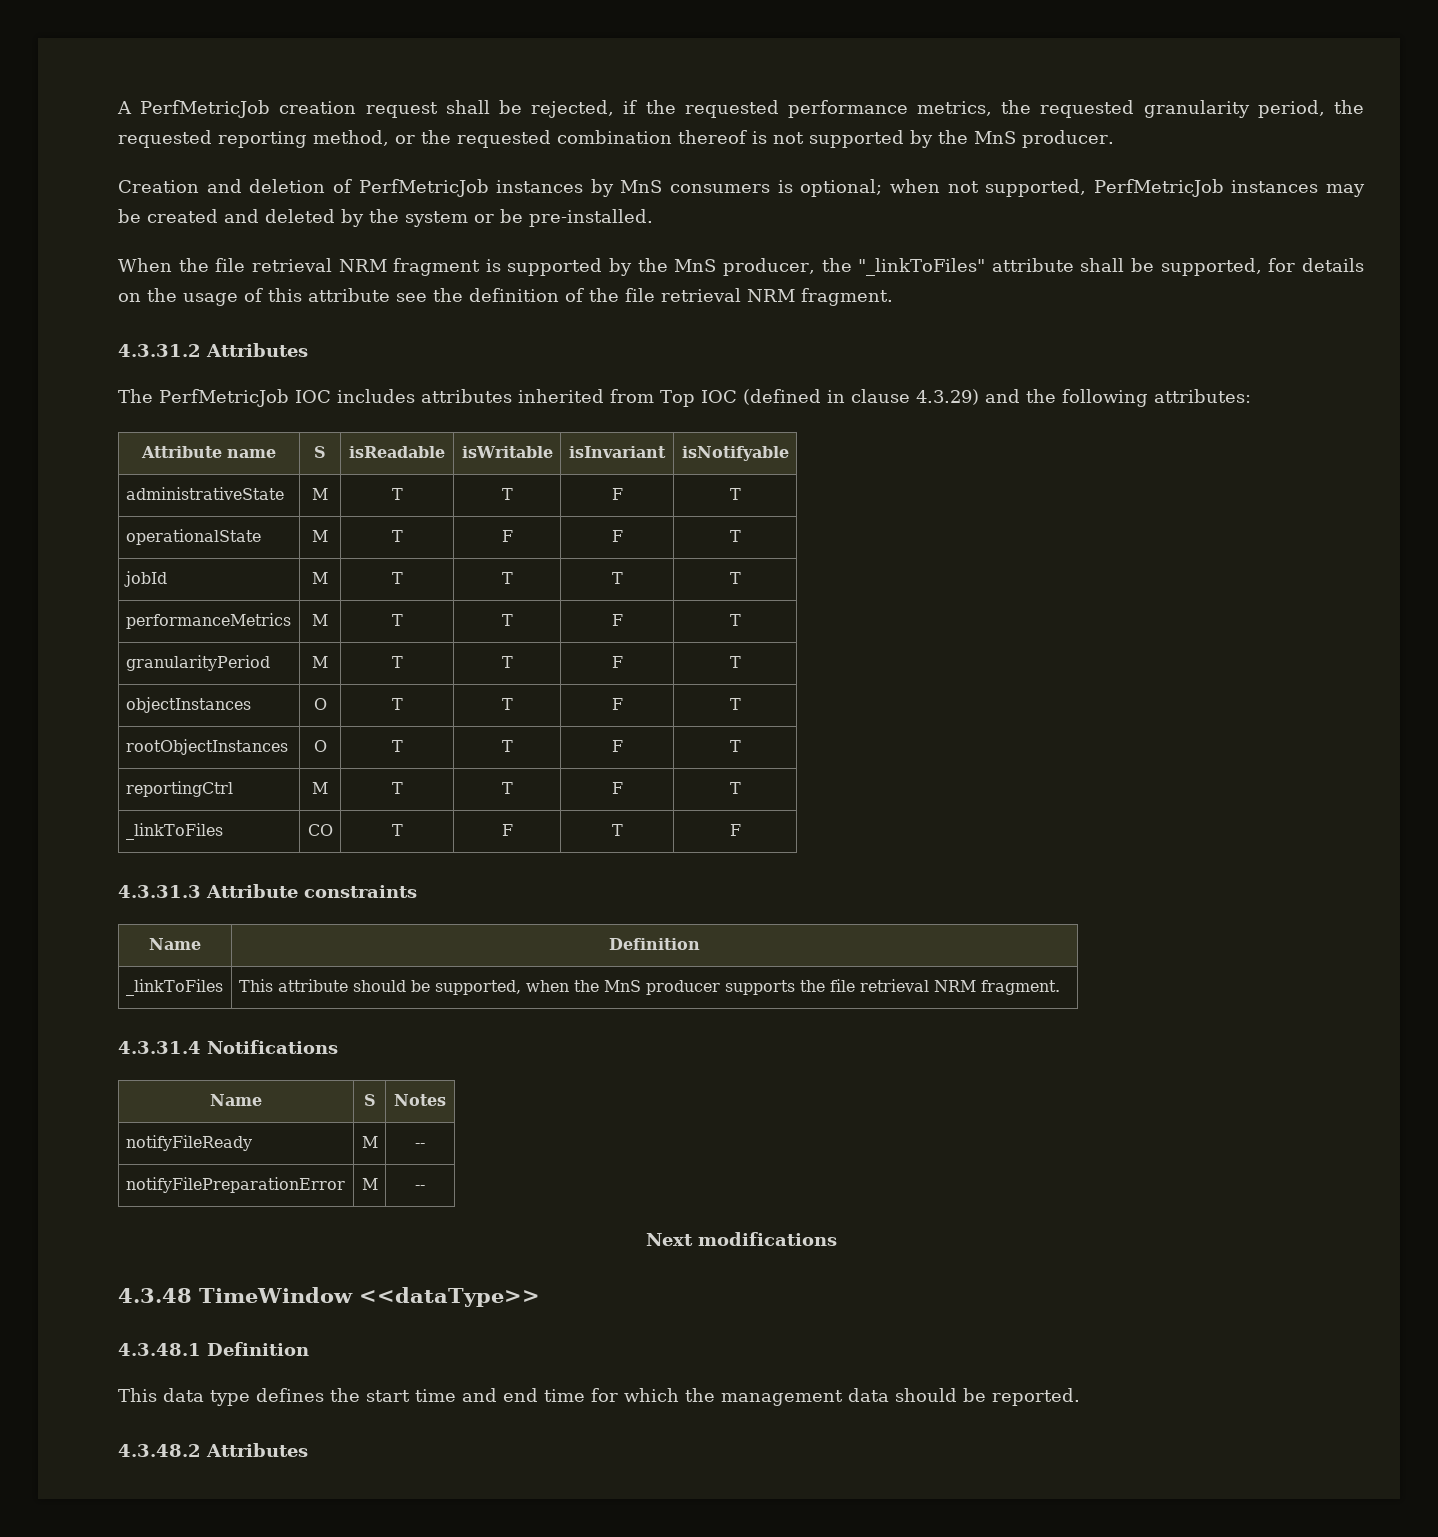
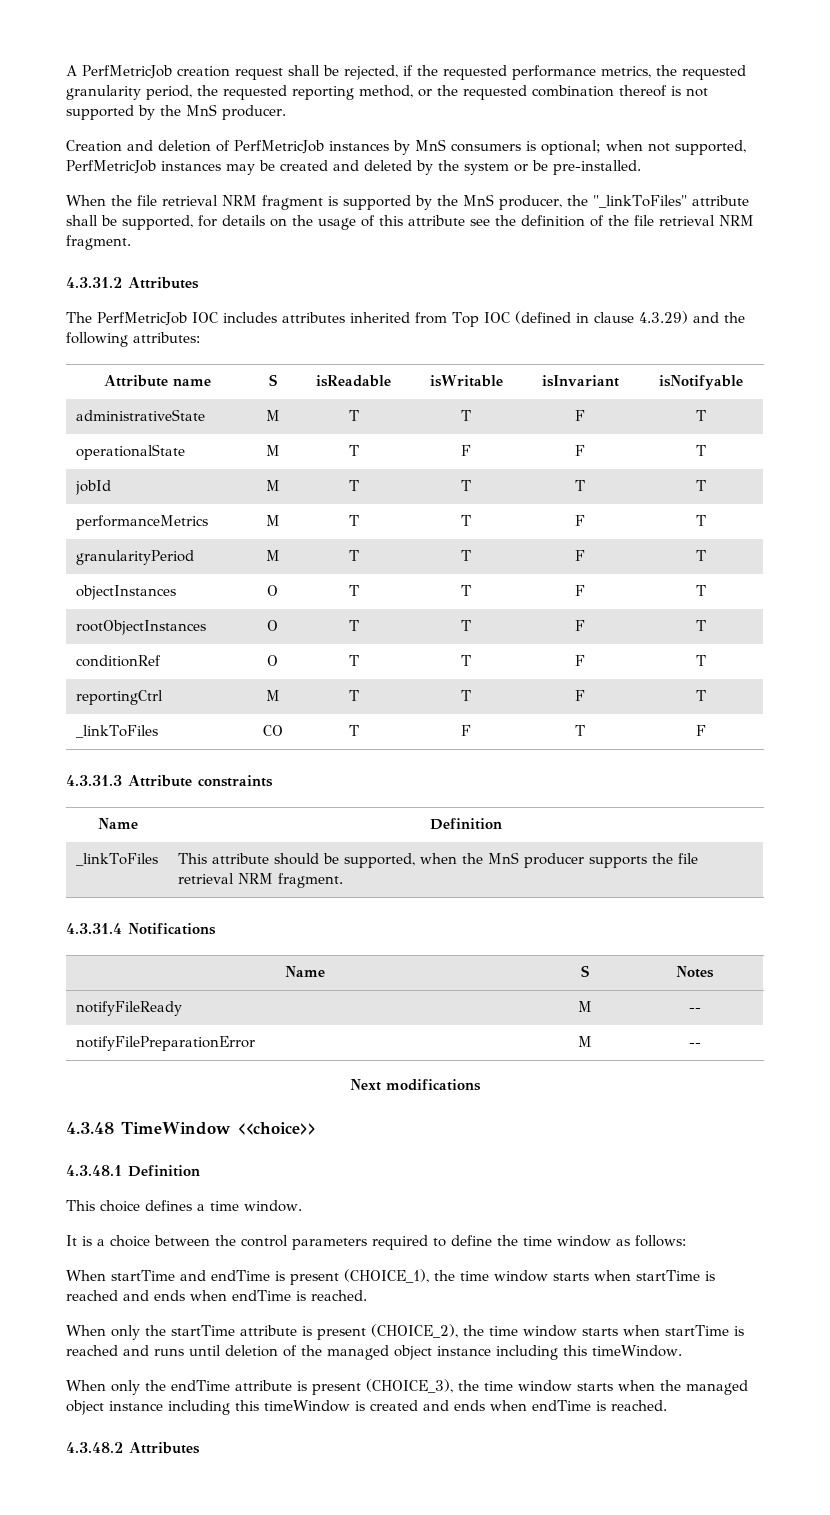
+ conditionRef | O | T | T | F | T
- 4.3.48 TimeWindow <<dataType>>
+ 4.3.48 TimeWindow <<choice>>
- This data type defines the start time and end time for which the management data should be reported.
+ This choice defines a time window.
+ It is a choice between the control parameters required to define the time window as follows:
+ When startTime and endTime is present (CHOICE_1), the time window starts when startTime is reached and ends when endTime is reached.
+ When only the startTime attribute is present (CHOICE_2), the time window starts when startTime is reached and runs until deletion of the managed object instance including this timeWindow.
+ When only the endTime attribute is present (CHOICE_3), the time window starts when the managed object instance including this timeWindow is created and ends when endTime is reached.

